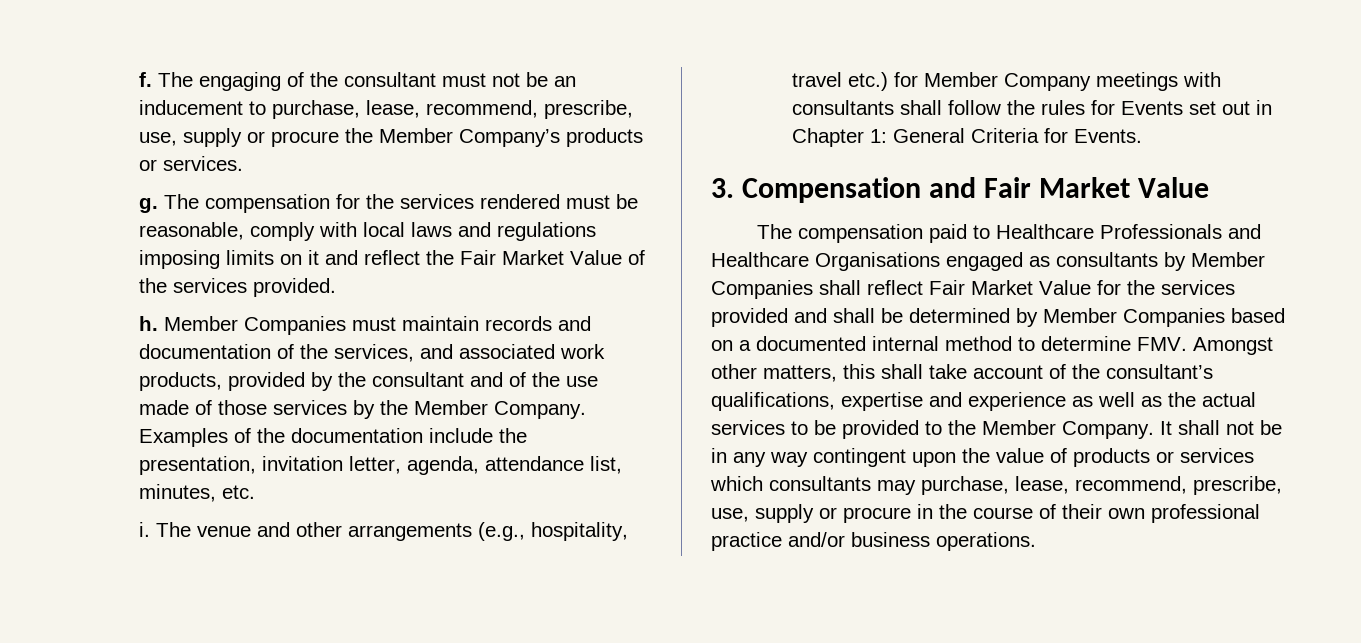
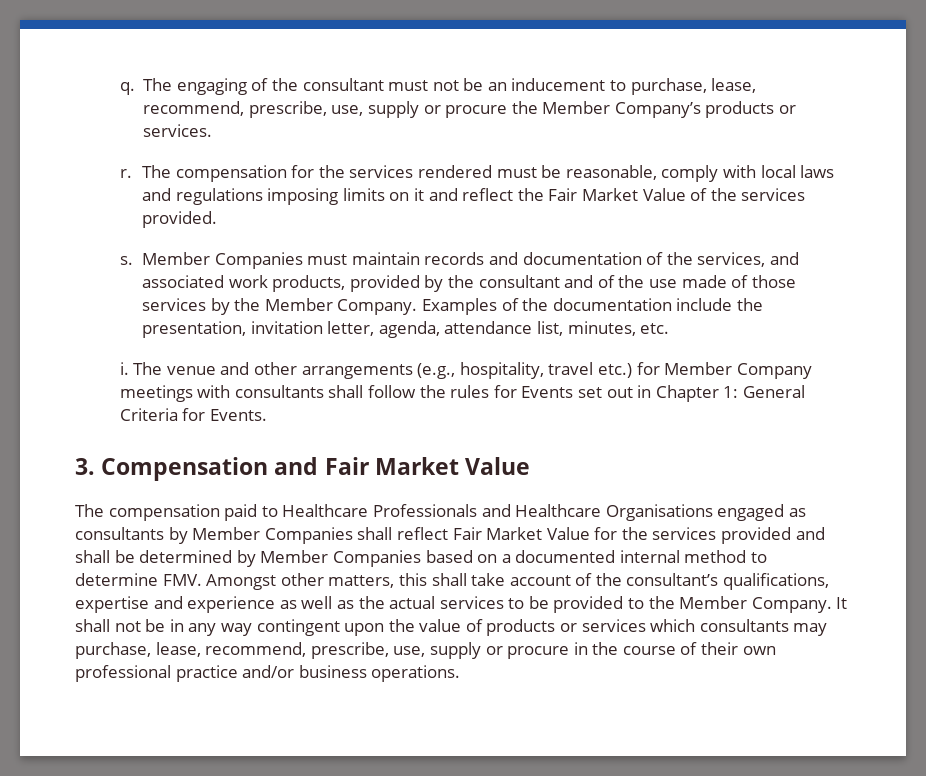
- f.
+ q.
- g.
+ r.
- h.
+ s.

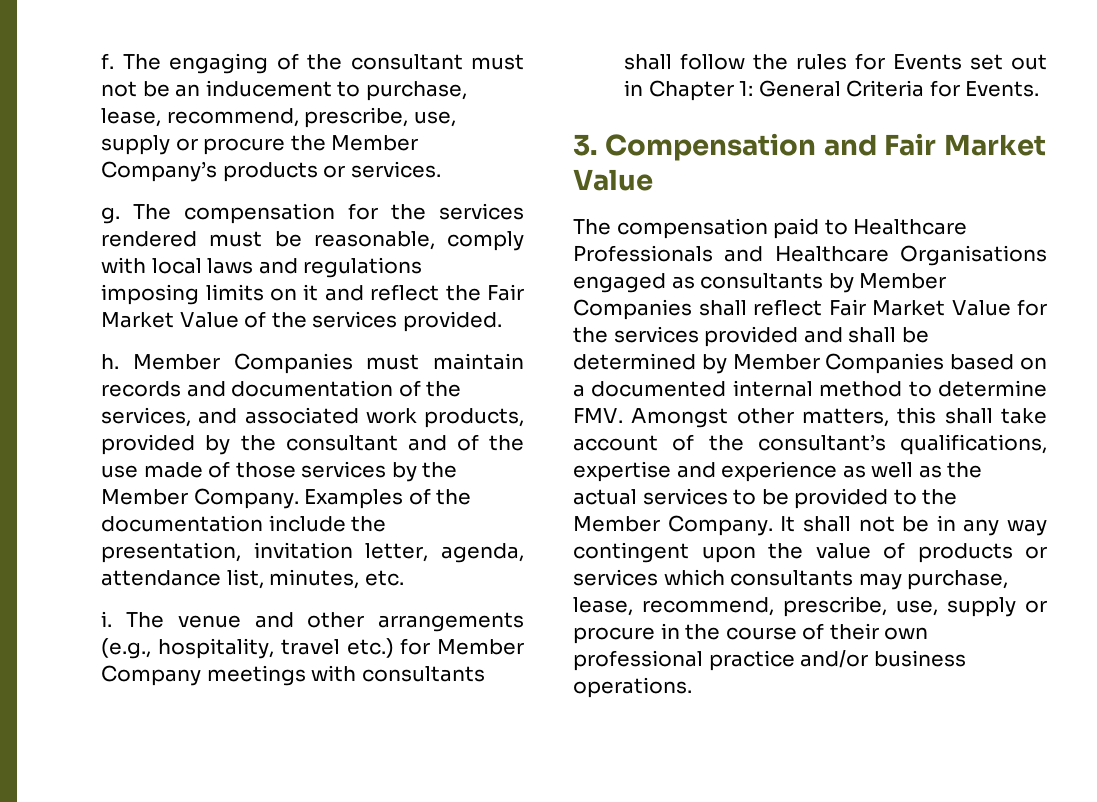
- q.
+ f.
- r.
+ g.
- s.
+ h.

